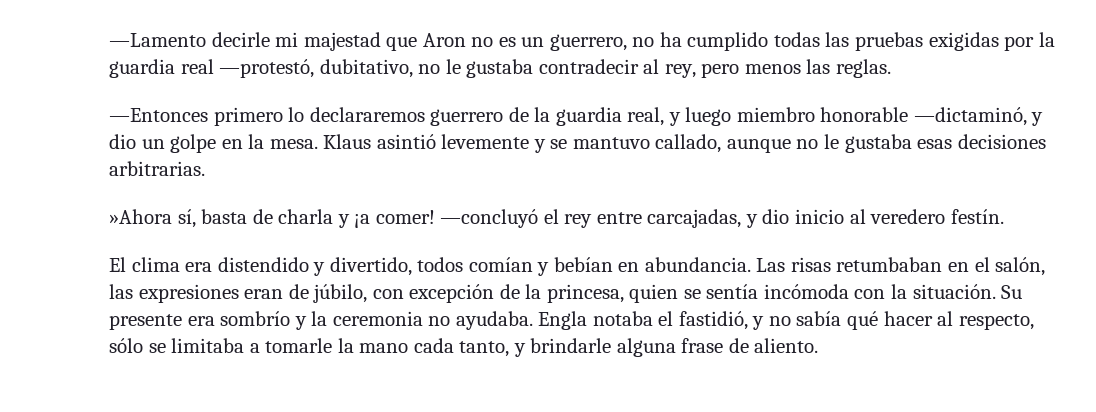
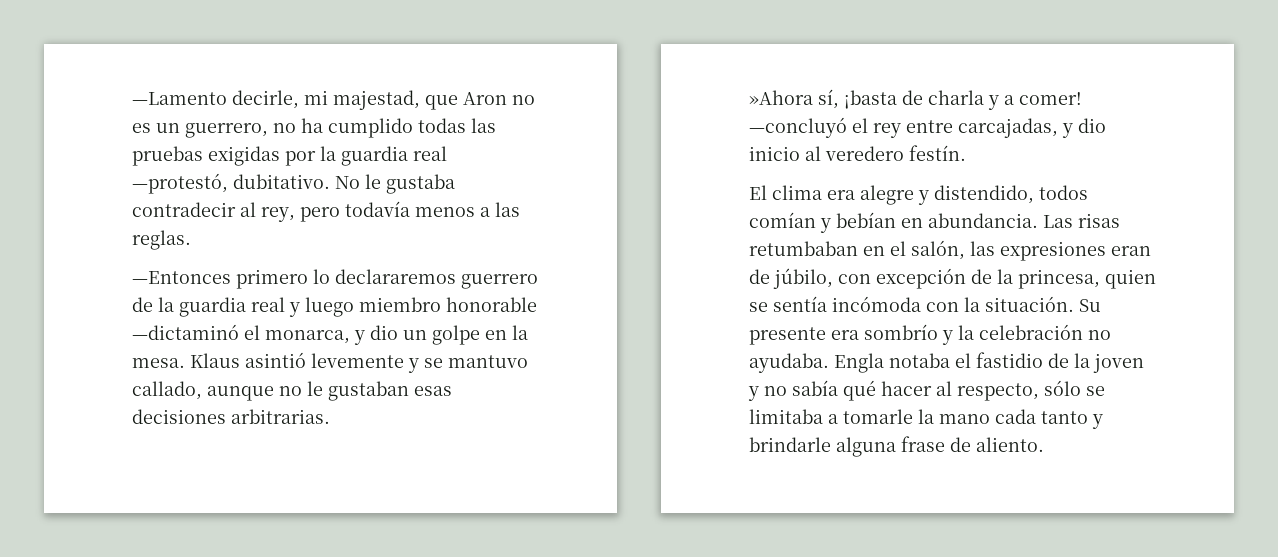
- —Lamento decirle mi majestad que Aron no es un guerrero, no ha cumplido todas las pruebas exigidas por la guardia real —protestó, dubitativo, no le gustaba contradecir al rey, pero menos las reglas.
+ —Lamento decirle, mi majestad, que Aron no es un guerrero, no ha cumplido todas las pruebas exigidas por la guardia real —protestó, dubitativo. No le gustaba contradecir al rey, pero todavía menos a las reglas.
- —Entonces primero lo declararemos guerrero de la guardia real, y luego miembro honorable —dictaminó, y dio un golpe en la mesa.
+ —Entonces primero lo declararemos guerrero de la guardia real y luego miembro honorable —dictaminó el monarca, y dio un golpe en la mesa.
- Klaus asintió levemente y se mantuvo callado, aunque no le gustaba esas decisiones arbitrarias.
+ Klaus asintió levemente y se mantuvo callado, aunque no le gustaban esas decisiones arbitrarias.
- »Ahora sí, basta de charla y ¡a comer!
+ »Ahora sí, ¡basta de charla y a comer!
- El clima era distendido y divertido, todos comían y bebían en abundancia.
+ El clima era alegre y distendido, todos comían y bebían en abundancia.
- Su presente era sombrío y la ceremonia no ayudaba.
+ Su presente era sombrío y la celebración no ayudaba.
- Engla notaba el fastidió, y no sabía qué hacer al respecto, sólo se limitaba a tomarle la mano cada tanto, y brindarle alguna frase de aliento.
+ Engla notaba el fastidio de la joven y no sabía qué hacer al respecto, sólo se limitaba a tomarle la mano cada tanto y brindarle alguna frase de aliento.

